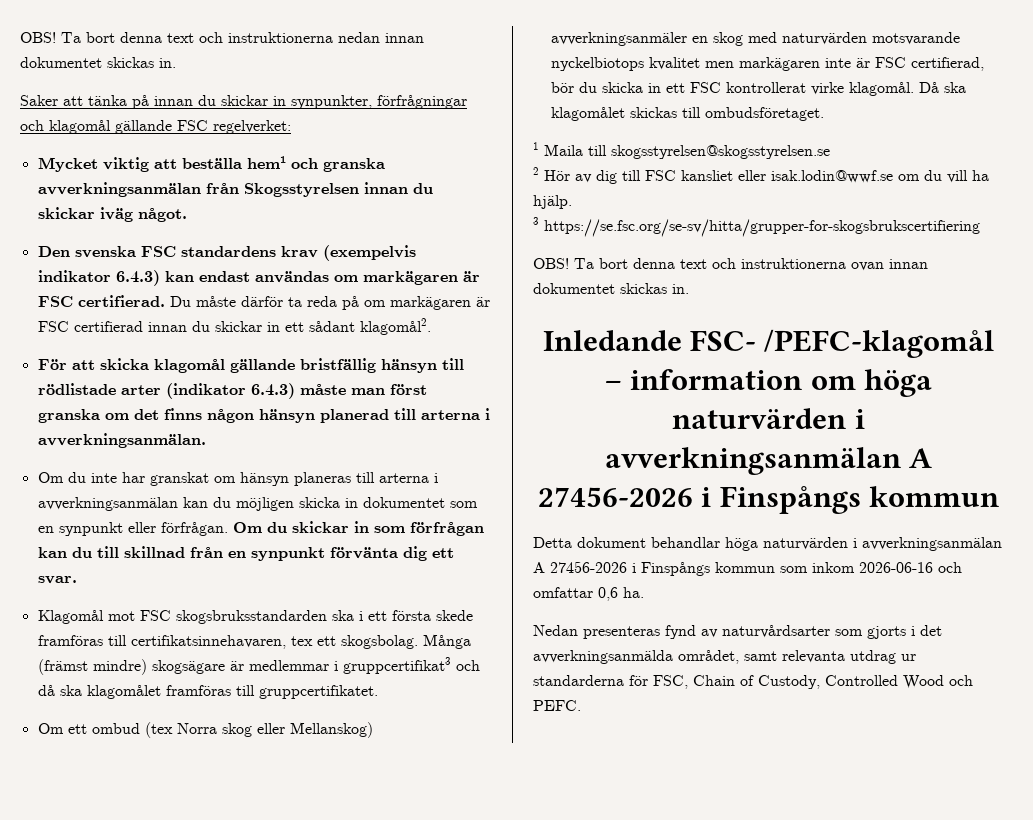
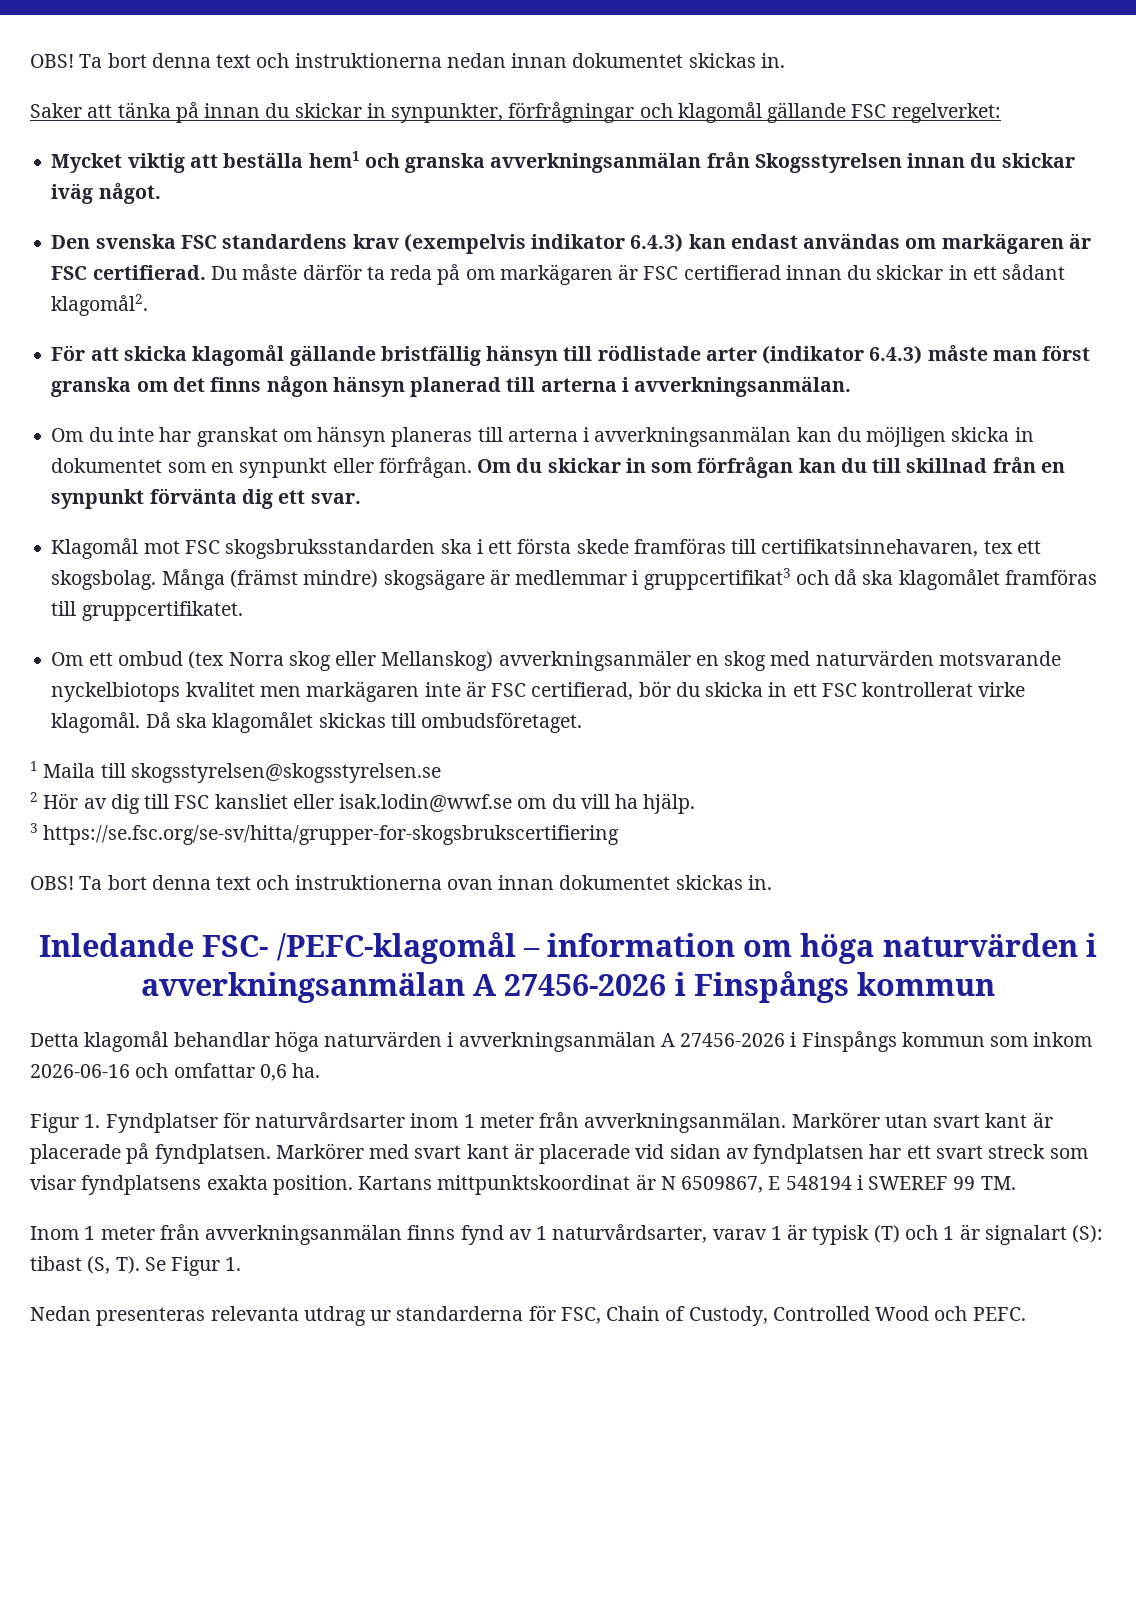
- Detta dokument behandlar höga naturvärden i avverkningsanmälan A 27456-2026 i Finspångs kommun som inkom 2026-06-16 och omfattar 0,6 ha.
+ Detta klagomål behandlar höga naturvärden i avverkningsanmälan A 27456-2026 i Finspångs kommun som inkom 2026-06-16 och omfattar 0,6 ha.
- Nedan presenteras fynd av naturvårdsarter som gjorts i det avverkningsanmälda området, samt relevanta utdrag ur standarderna för FSC, Chain of Custody, Controlled Wood och PEFC.
+ Figur 1. Fyndplatser för naturvårdsarter inom 1 meter från avverkningsanmälan. Markörer utan svart kant är placerade på fyndplatsen. Markörer med svart kant är placerade vid sidan av fyndplatsen har ett svart streck som visar fyndplatsens exakta position. Kartans mittpunktskoordinat är N 6509867, E 548194 i SWEREF 99 TM.
+ Inom 1 meter från avverkningsanmälan finns fynd av 1 naturvårdsarter, varav 1 är typisk (T) och 1 är signalart (S): tibast (S, T). Se Figur 1.
+ Nedan presenteras relevanta utdrag ur standarderna för FSC, Chain of Custody, Controlled Wood och PEFC.

